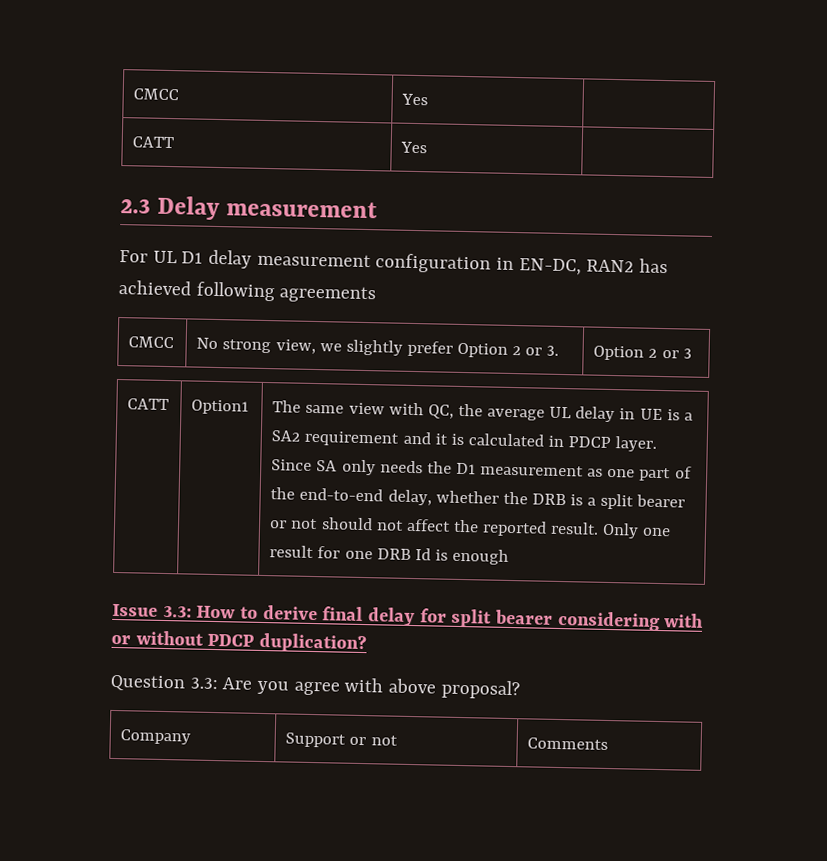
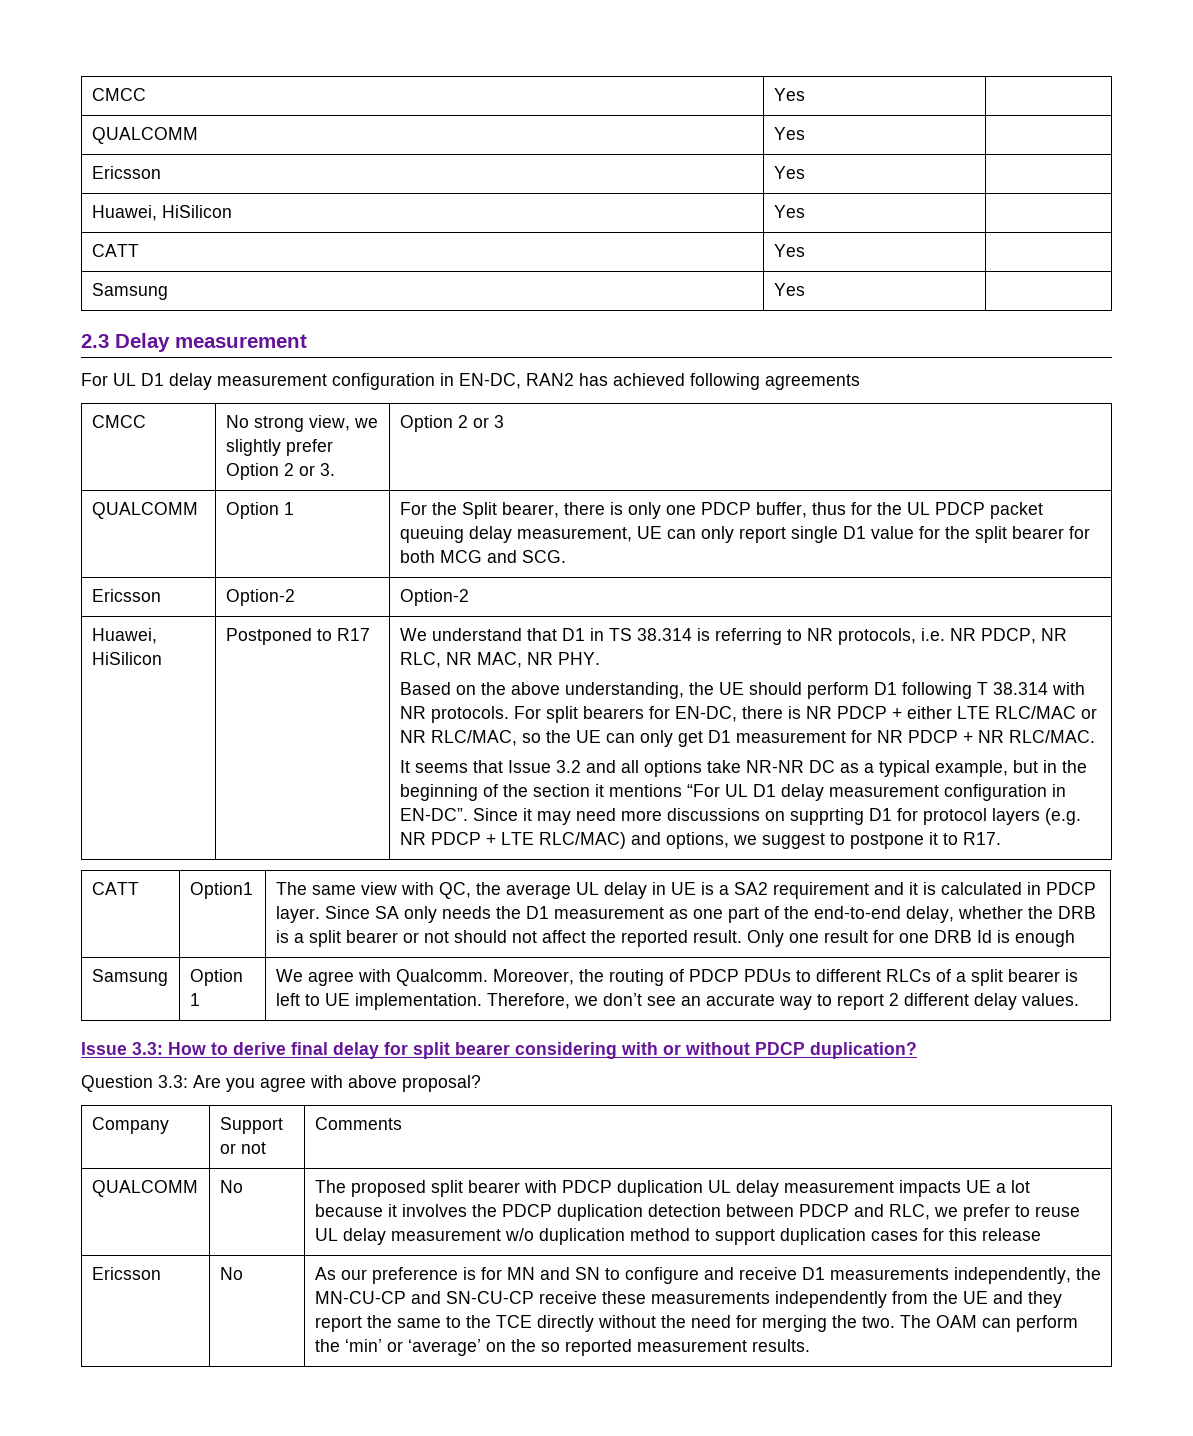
+ QUALCOMM | Yes |
+ Ericsson | Yes |
+ Huawei, HiSilicon | Yes |
+ Samsung | Yes |
+ QUALCOMM | Option 1 | For the Split bearer, there is only one PDCP buffer, thus for the UL PDCP packet queuing delay measurement, UE can only report single D1 value for the split bearer for both MCG and SCG.
+ Ericsson | Option-2 | Option-2
+ Huawei, HiSilicon | Postponed to R17 | We understand that D1 in TS 38.314 is referring to NR protocols, i.e. NR PDCP, NR RLC, NR MAC, NR PHY.
+ Based on the above understanding, the UE should perform D1 following T 38.314 with NR protocols. For split bearers for EN-DC, there is NR PDCP + either LTE RLC/MAC or NR RLC/MAC, so the UE can only get D1 measurement for NR PDCP + NR RLC/MAC.
+ It seems that Issue 3.2 and all options take NR-NR DC as a typical example, but in the beginning of the section it mentions “For UL D1 delay measurement configuration in EN-DC”. Since it may need more discussions on supprting D1 for protocol layers (e.g. NR PDCP + LTE RLC/MAC) and options, we suggest to postpone it to R17.
+ Samsung | Option 1 | We agree with Qualcomm. Moreover, the routing of PDCP PDUs to different RLCs of a split bearer is left to UE implementation. Therefore, we don’t see an accurate way to report 2 different delay values.
+ QUALCOMM | No | The proposed split bearer with PDCP duplication UL delay measurement impacts UE a lot because it involves the PDCP duplication detection between PDCP and RLC, we prefer to reuse UL delay measurement w/o duplication method to support duplication cases for this release
+ Ericsson | No | As our preference is for MN and SN to configure and receive D1 measurements independently, the MN-CU-CP and SN-CU-CP receive these measurements independently from the UE and they report the same to the TCE directly without the need for merging the two. The OAM can perform the ‘min’ or ‘average’ on the so reported measurement results.

